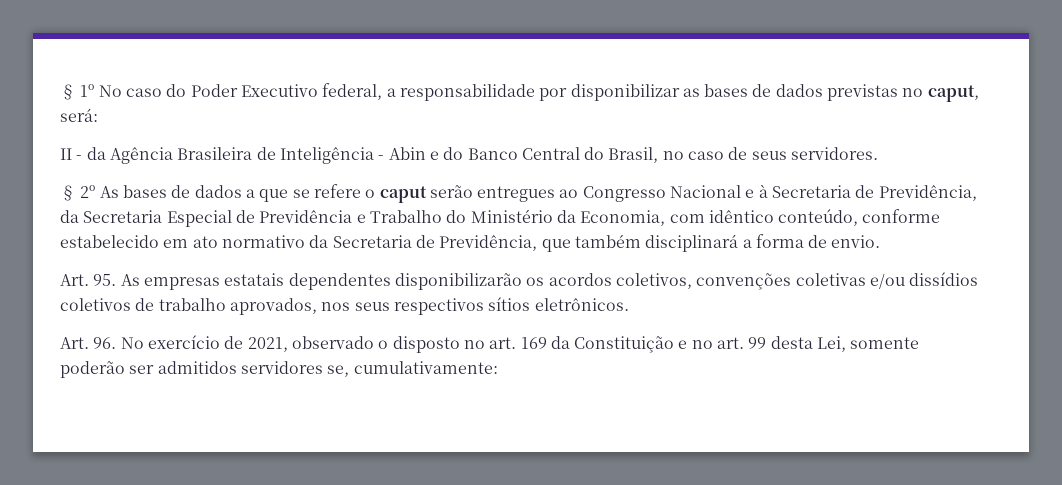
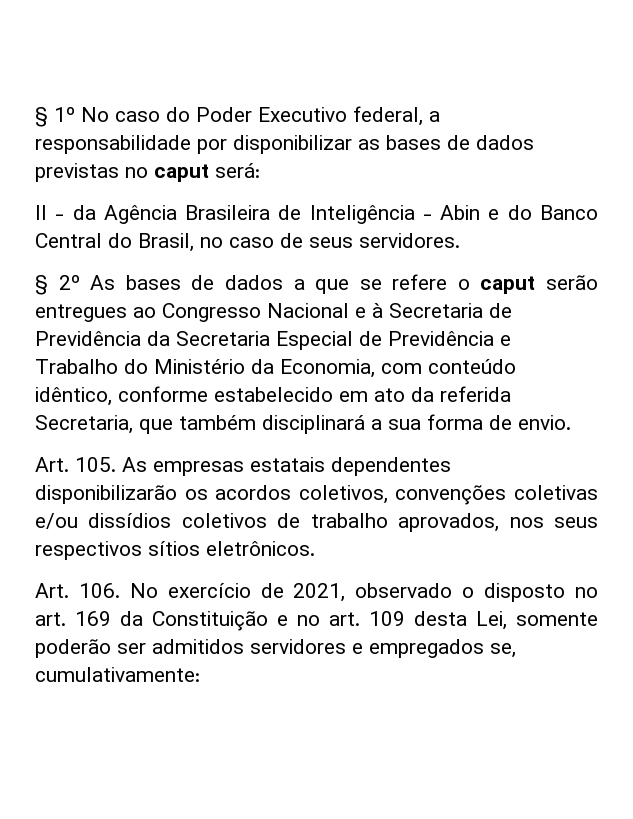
- § 1º No caso do Poder Executivo federal, a responsabilidade por disponibilizar as bases de dados previstas no caput, será:
+ § 1º No caso do Poder Executivo federal, a responsabilidade por disponibilizar as bases de dados previstas no caput será:
- § 2º As bases de dados a que se refere o caput serão entregues ao Congresso Nacional e à Secretaria de Previdência, da Secretaria Especial de Previdência e Trabalho do Ministério da Economia, com idêntico conteúdo, conforme estabelecido em ato normativo da Secretaria de Previdência, que também disciplinará a forma de envio.
+ § 2º As bases de dados a que se refere o caput serão entregues ao Congresso Nacional e à Secretaria de Previdência da Secretaria Especial de Previdência e Trabalho do Ministério da Economia, com conteúdo idêntico, conforme estabelecido em ato da referida Secretaria, que também disciplinará a sua forma de envio.
- Art. 95. As empresas estatais dependentes disponibilizarão os acordos coletivos, convenções coletivas e/ou dissídios coletivos de trabalho aprovados, nos seus respectivos sítios eletrônicos.
+ Art. 105. As empresas estatais dependentes disponibilizarão os acordos coletivos, convenções coletivas e/ou dissídios coletivos de trabalho aprovados, nos seus respectivos sítios eletrônicos.
- Art. 96. No exercício de 2021, observado o disposto no art. 169 da Constituição e no art. 99 desta Lei, somente poderão ser admitidos servidores se, cumulativamente:
+ Art. 106. No exercício de 2021, observado o disposto no art. 169 da Constituição e no art. 109 desta Lei, somente poderão ser admitidos servidores e empregados se, cumulativamente:

